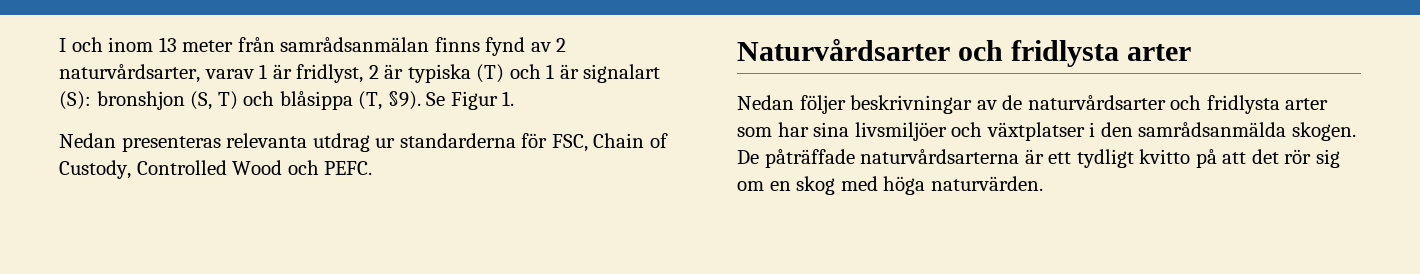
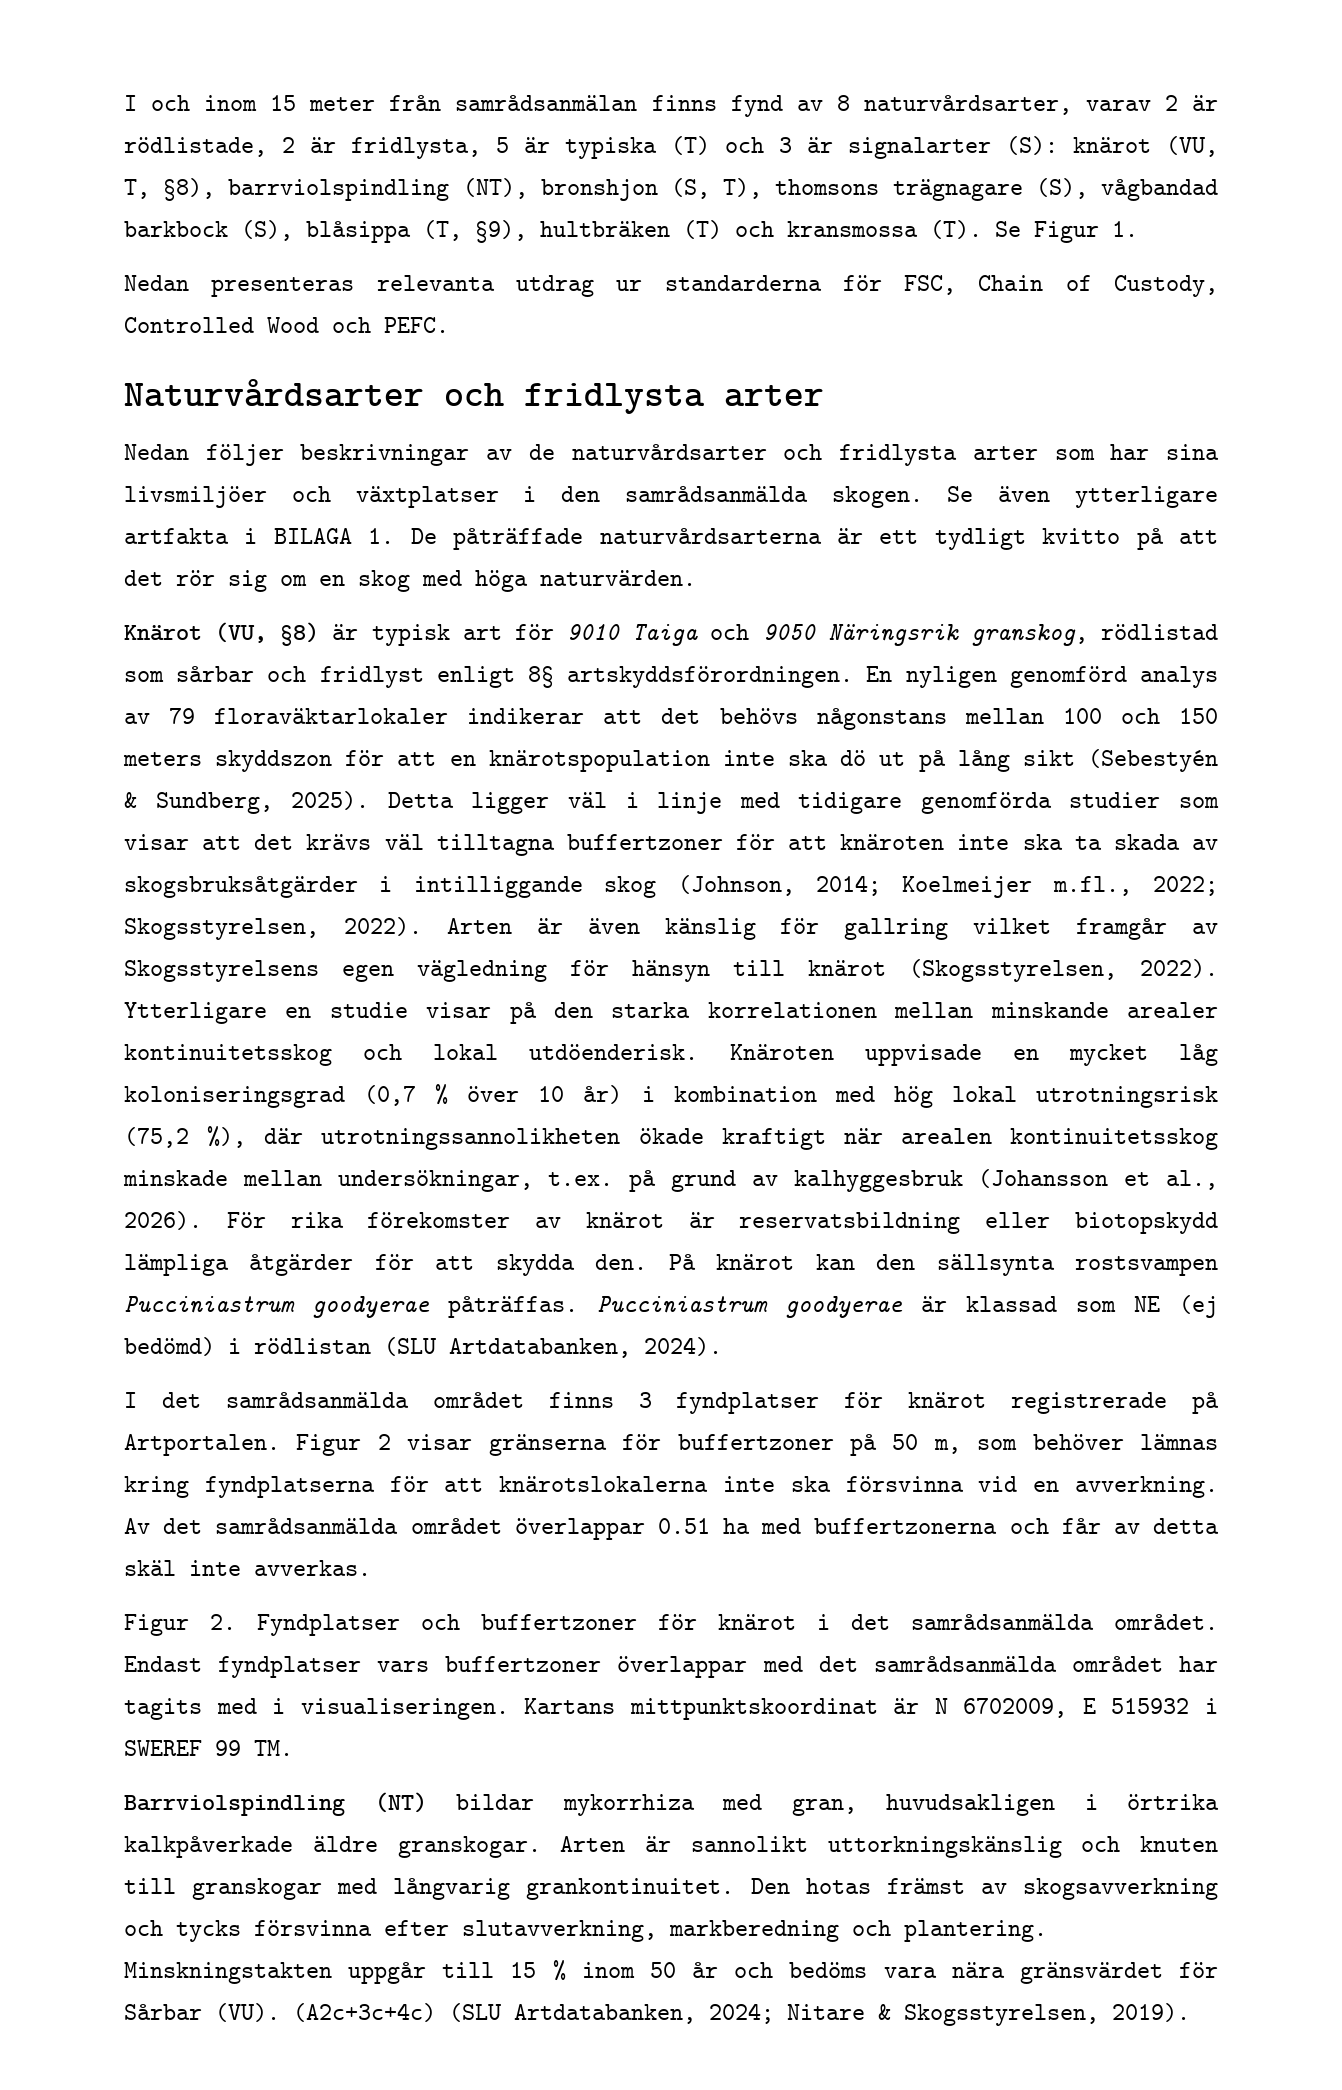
- I och inom 13 meter från samrådsanmälan finns fynd av 2 naturvårdsarter, varav 1 är fridlyst, 2 är typiska (T) och 1 är signalart (S): bronshjon (S, T) och blåsippa (T, §9). Se Figur 1.
+ I och inom 15 meter från samrådsanmälan finns fynd av 8 naturvårdsarter, varav 2 är rödlistade, 2 är fridlysta, 5 är typiska (T) och 3 är signalarter (S): knärot (VU, T, §8), barrviolspindling (NT), bronshjon (S, T), thomsons trägnagare (S), vågbandad barkbock (S), blåsippa (T, §9), hultbräken (T) och kransmossa (T). Se Figur 1.
- De påträffade naturvårdsarterna är ett tydligt kvitto på att det rör sig om en skog med höga naturvärden.
+ Se även ytterligare artfakta i BILAGA 1. De påträffade naturvårdsarterna är ett tydligt kvitto på att det rör sig om en skog med höga naturvärden.
+ Knärot (VU, §8) är typisk art för 9010 Taiga och 9050 Näringsrik granskog, rödlistad som sårbar och fridlyst enligt 8§ artskyddsförordningen. En nyligen genomförd analys av 79 floraväktarlokaler indikerar att det behövs någonstans mellan 100 och 150 meters skyddszon för att en knärotspopulation inte ska dö ut på lång sikt (Sebestyén & Sundberg, 2025). Detta ligger väl i linje med tidigare genomförda studier som visar att det krävs väl tilltagna buffertzoner för att knäroten inte ska ta skada av skogsbruksåtgärder i intilliggande skog (Johnson, 2014; Koelmeijer m.fl., 2022; Skogsstyrelsen, 2022). Arten är även känslig för gallring vilket framgår av Skogsstyrelsens egen vägledning för hänsyn till knärot (Skogsstyrelsen, 2022). Ytterligare en studie visar på den starka korrelationen mellan minskande arealer kontinuitetsskog och lokal utdöenderisk. Knäroten uppvisade en mycket låg koloniseringsgrad (0,7 % över 10 år) i kombination med hög lokal utrotningsrisk (75,2 %), där utrotningssannolikheten ökade kraftigt när arealen kontinuitetsskog minskade mellan undersökningar, t.ex. på grund av kalhyggesbruk (Johansson et al., 2026). För rika förekomster av knärot är reservatsbildning eller biotopskydd lämpliga åtgärder för att skydda den. På knärot kan den sällsynta rostsvampen Pucciniastrum goodyerae påträffas. Pucciniastrum goodyerae är klassad som NE (ej bedömd) i rödlistan (SLU Artdatabanken, 2024).
+ I det samrådsanmälda området finns 3 fyndplatser för knärot registrerade på Artportalen. Figur 2 visar gränserna för buffertzoner på 50 m, som behöver lämnas kring fyndplatserna för att knärotslokalerna inte ska försvinna vid en avverkning. Av det samrådsanmälda området överlappar 0.51 ha med buffertzonerna och får av detta skäl inte avverkas.
+ Figur 2. Fyndplatser och buffertzoner för knärot i det samrådsanmälda området. Endast fyndplatser vars buffertzoner överlappar med det samrådsanmälda området har tagits med i visualiseringen. Kartans mittpunktskoordinat är N 6702009, E 515932 i SWEREF 99 TM.
+ Barrviolspindling (NT) bildar mykorrhiza med gran, huvudsakligen i örtrika kalkpåverkade äldre granskogar. Arten är sannolikt uttorkningskänslig och knuten till granskogar med långvarig grankontinuitet. Den hotas främst av skogsavverkning och tycks försvinna efter slutavverkning, markberedning och plantering. Minskningstakten uppgår till 15 % inom 50 år och bedöms vara nära gränsvärdet för Sårbar (VU). (A2c+3c+4c) (SLU Artdatabanken, 2024; Nitare & Skogsstyrelsen, 2019).

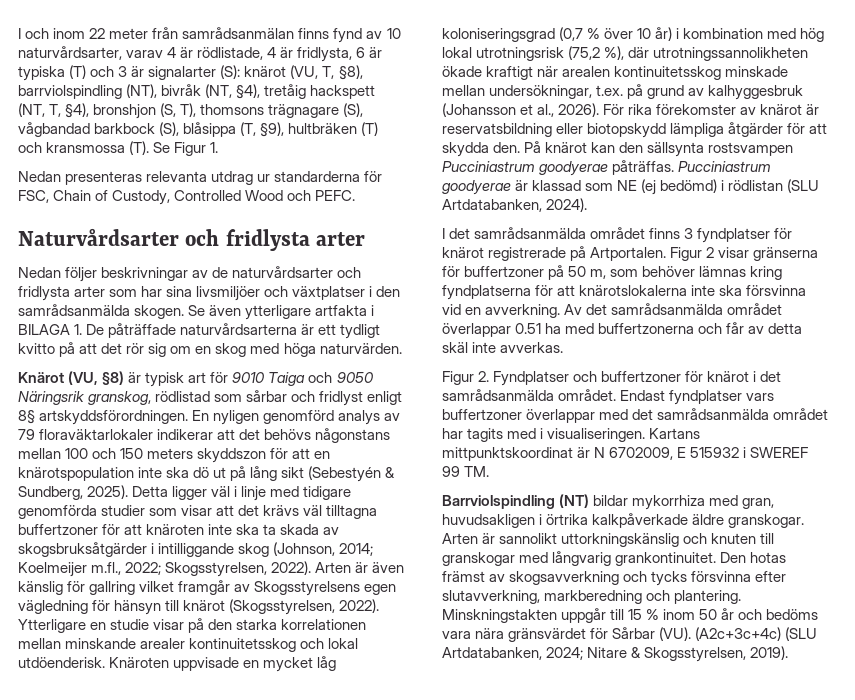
- I och inom 15 meter från samrådsanmälan finns fynd av 8 naturvårdsarter, varav 2 är rödlistade, 2 är fridlysta, 5 är typiska (T) och 3 är signalarter (S): knärot (VU, T, §8), barrviolspindling (NT), bronshjon (S, T), thomsons trägnagare (S), vågbandad barkbock (S), blåsippa (T, §9), hultbräken (T) och kransmossa (T). Se Figur 1.
+ I och inom 22 meter från samrådsanmälan finns fynd av 10 naturvårdsarter, varav 4 är rödlistade, 4 är fridlysta, 6 är typiska (T) och 3 är signalarter (S): knärot (VU, T, §8), barrviolspindling (NT), bivråk (NT, §4), tretåig hackspett (NT, T, §4), bronshjon (S, T), thomsons trägnagare (S), vågbandad barkbock (S), blåsippa (T, §9), hultbräken (T) och kransmossa (T). Se Figur 1.

